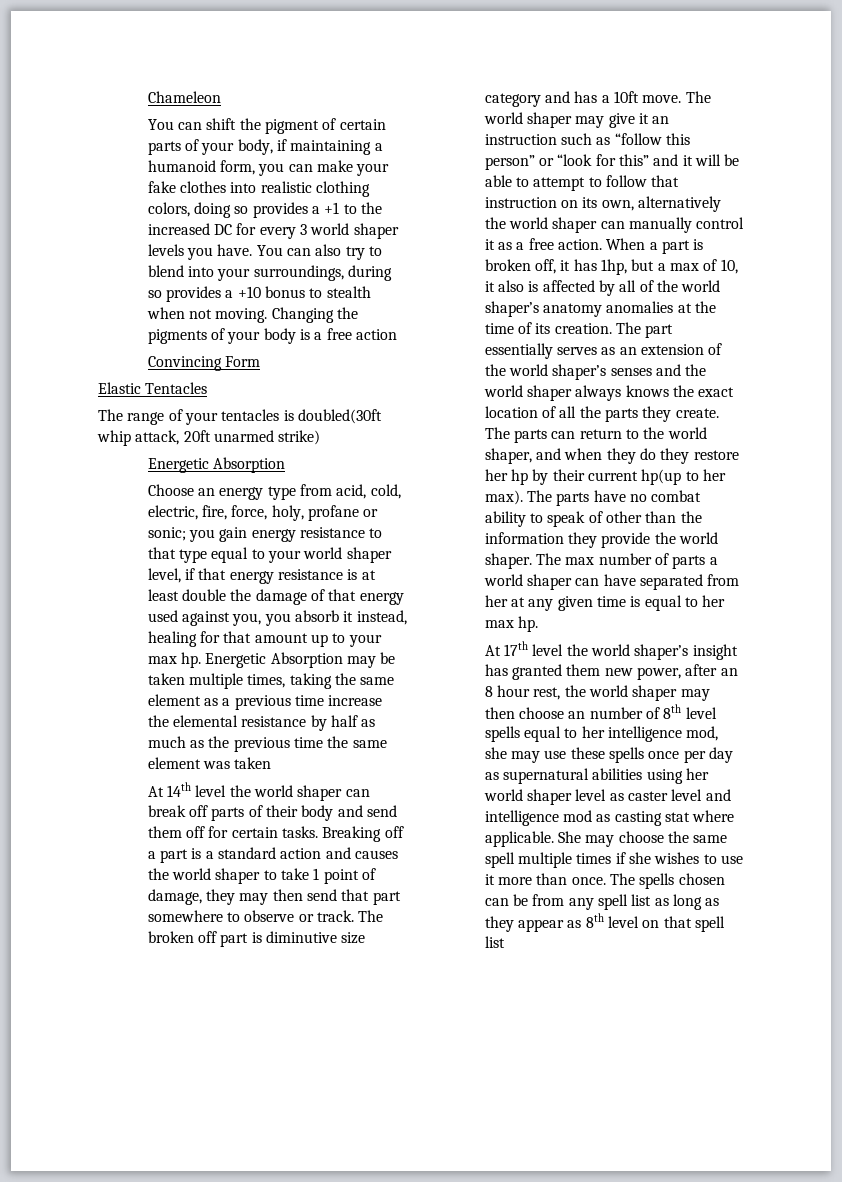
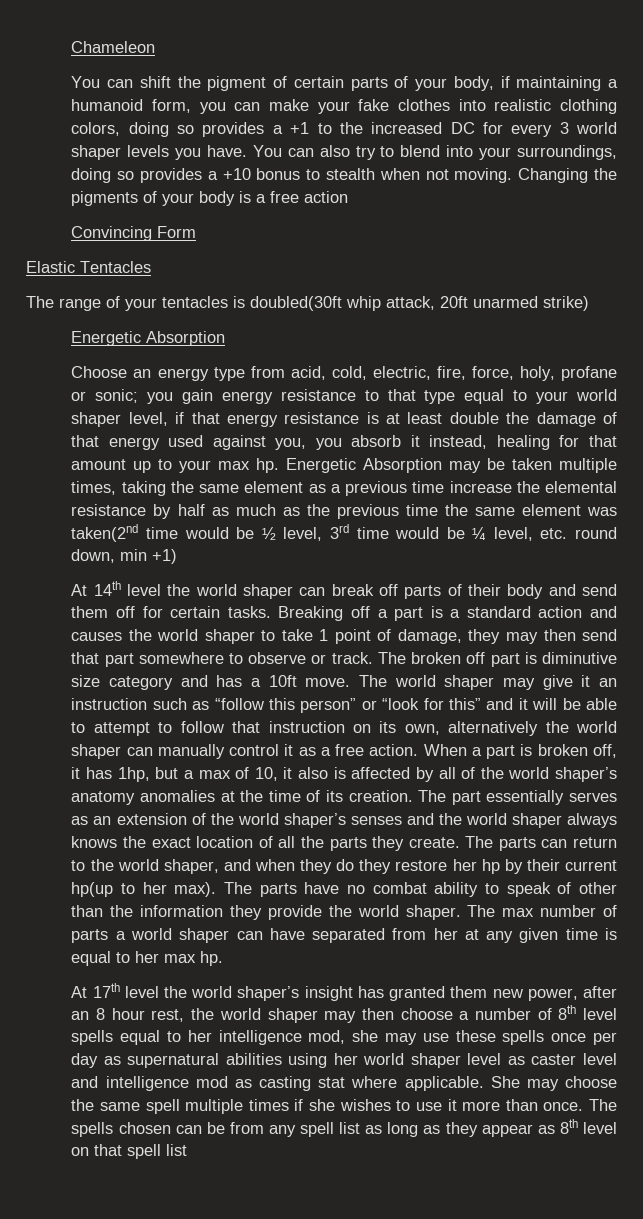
- You can also try to blend into your surroundings, during so provides a +10 bonus to stealth when not moving.
+ You can also try to blend into your surroundings, doing so provides a +10 bonus to stealth when not moving.
- Energetic Absorption may be taken multiple times, taking the same element as a previous time increase the elemental resistance by half as much as the previous time the same element was taken
+ Energetic Absorption may be taken multiple times, taking the same element as a previous time increase the elemental resistance by half as much as the previous time the same element was taken(2nd time would be ½ level, 3rd time would be ¼ level, etc. round down, min +1)
- At 17th level the world shaper’s insight has granted them new power, after an 8 hour rest, the world shaper may then choose an number of 8th level spells equal to her intelligence mod, she may use these spells once per day as supernatural abilities using her world shaper level as caster level and intelligence mod as casting stat where applicable.
+ At 17th level the world shaper’s insight has granted them new power, after an 8 hour rest, the world shaper may then choose a number of 8th level spells equal to her intelligence mod, she may use these spells once per day as supernatural abilities using her world shaper level as caster level and intelligence mod as casting stat where applicable.

